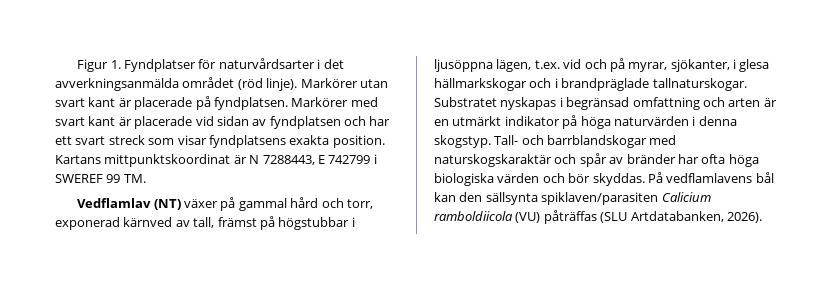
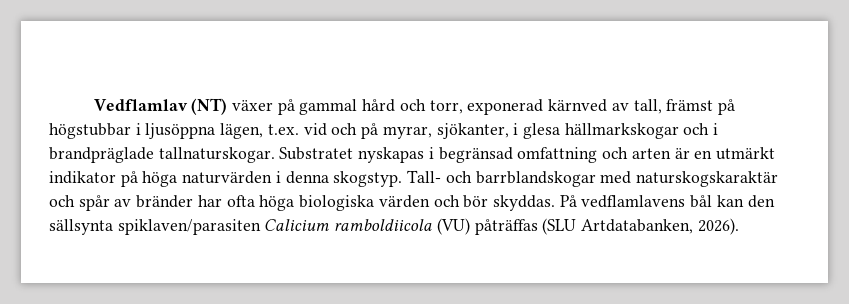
- Figur 1. Fyndplatser för naturvårdsarter i det avverkningsanmälda området (röd linje). Markörer utan svart kant är placerade på fyndplatsen. Markörer med svart kant är placerade vid sidan av fyndplatsen och har ett svart streck som visar fyndplatsens exakta position. Kartans mittpunktskoordinat är N 7288443, E 742799 i SWEREF 99 TM.

